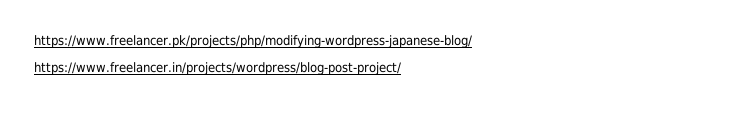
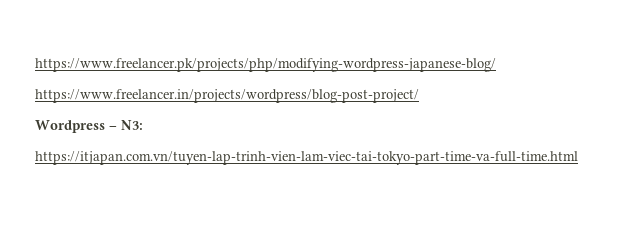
+ Wordpress – N3:
+ https://itjapan.com.vn/tuyen-lap-trinh-vien-lam-viec-tai-tokyo-part-time-va-full-time.html

